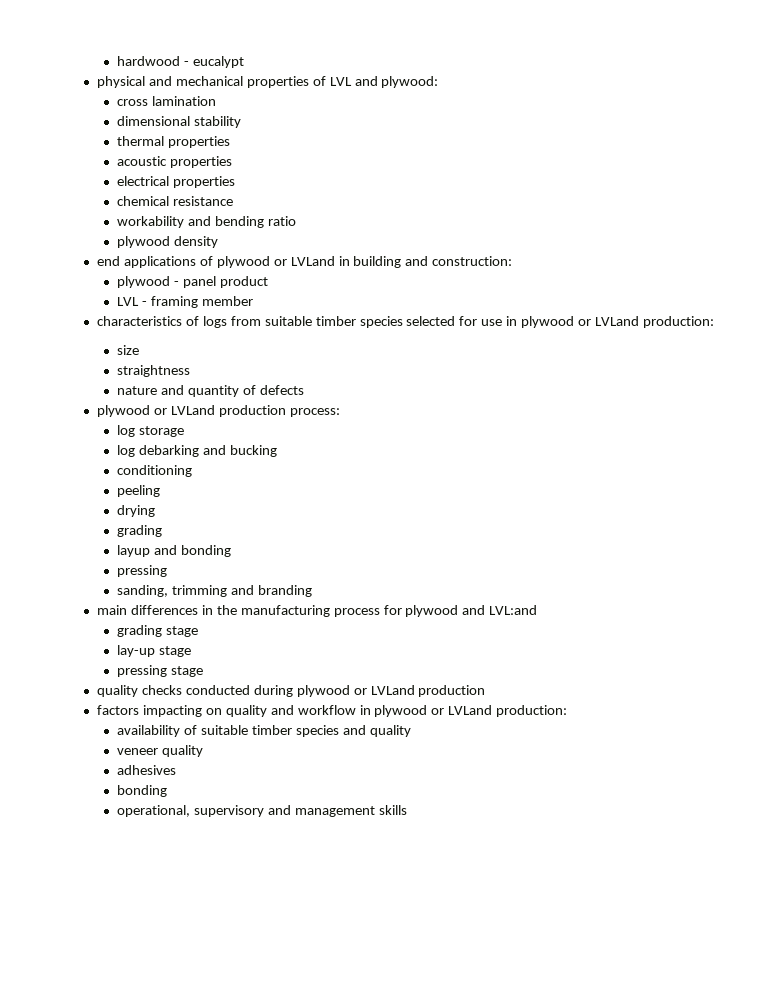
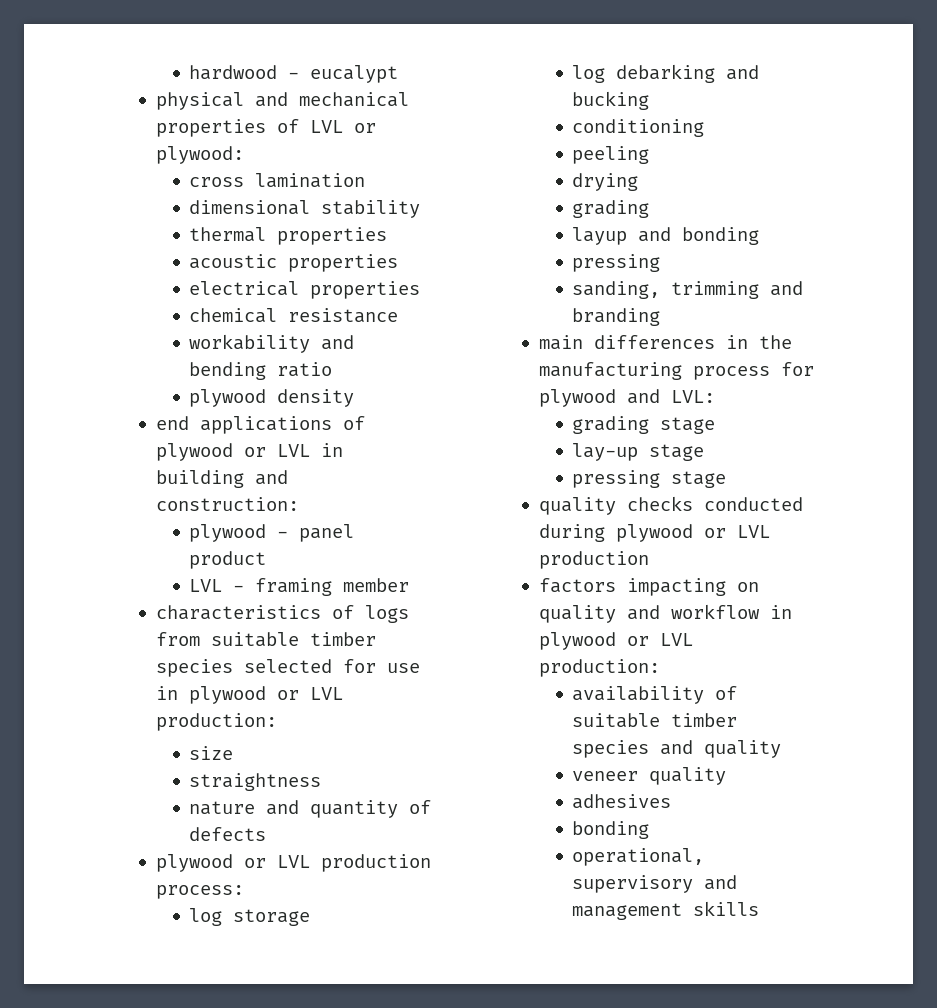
- physical and mechanical properties of LVL and plywood:
+ physical and mechanical properties of LVL or plywood:
- end applications of plywood or LVLand in building and construction:
+ end applications of plywood or LVL in building and construction:
- characteristics of logs from suitable timber species selected for use in plywood or LVLand production:
+ characteristics of logs from suitable timber species selected for use in plywood or LVL production:
- plywood or LVLand production process:
+ plywood or LVL production process:
- main differences in the manufacturing process for plywood and LVL:and
+ main differences in the manufacturing process for plywood and LVL:
- quality checks conducted during plywood or LVLand production
+ quality checks conducted during plywood or LVL production
- factors impacting on quality and workflow in plywood or LVLand production:
+ factors impacting on quality and workflow in plywood or LVL production:

